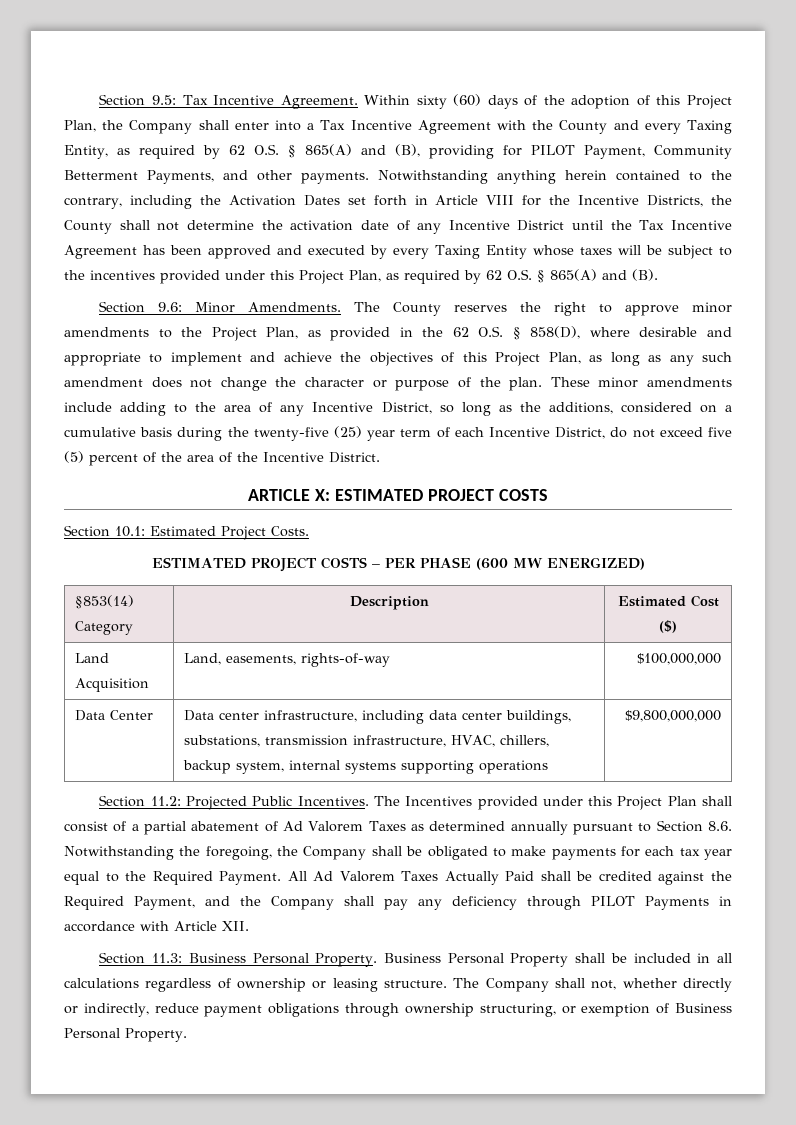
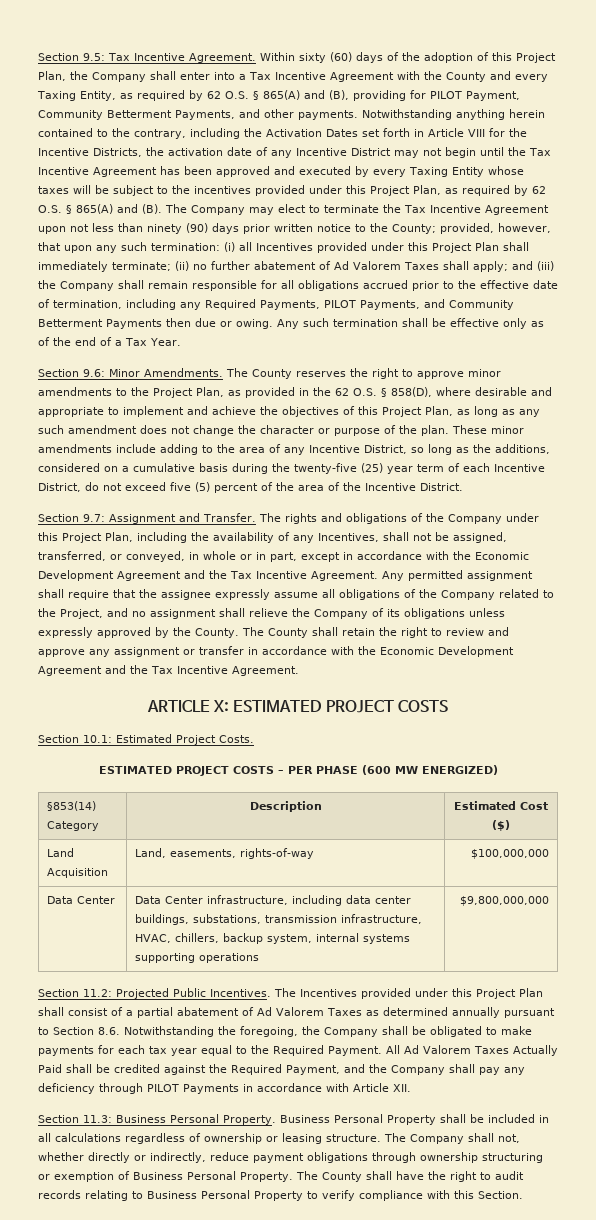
- Notwithstanding anything herein contained to the contrary, including the Activation Dates set forth in Article VIII for the Incentive Districts, the County shall not determine the activation date of any Incentive District until the Tax Incentive Agreement has been approved and executed by every Taxing Entity whose taxes will be subject to the incentives provided under this Project Plan, as required by 62 O.S. § 865(A) and (B).
+ Notwithstanding anything herein contained to the contrary, including the Activation Dates set forth in Article VIII for the Incentive Districts, the activation date of any Incentive District may not begin until the Tax Incentive Agreement has been approved and executed by every Taxing Entity whose taxes will be subject to the incentives provided under this Project Plan, as required by 62 O.S. § 865(A) and (B). The Company may elect to terminate the Tax Incentive Agreement upon not less than ninety (90) days prior written notice to the County; provided, however, that upon any such termination: (i) all Incentives provided under this Project Plan shall immediately terminate; (ii) no further abatement of Ad Valorem Taxes shall apply; and (iii) the Company shall remain responsible for all obligations accrued prior to the effective date of termination, including any Required Payments, PILOT Payments, and Community Betterment Payments then due or owing. Any such termination shall be effective only as of the end of a Tax Year.
+ Section 9.7: Assignment and Transfer. The rights and obligations of the Company under this Project Plan, including the availability of any Incentives, shall not be assigned, transferred, or conveyed, in whole or in part, except in accordance with the Economic Development Agreement and the Tax Incentive Agreement. Any permitted assignment shall require that the assignee expressly assume all obligations of the Company related to the Project, and no assignment shall relieve the Company of its obligations unless expressly approved by the County. The County shall retain the right to review and approve any assignment or transfer in accordance with the Economic Development Agreement and the Tax Incentive Agreement.
- Data Center | Data center infrastructure, including data center buildings, substations, transmission infrastructure, HVAC, chillers, backup system, internal systems supporting operations | $9,800,000,000
+ Data Center | Data Center infrastructure, including data center buildings, substations, transmission infrastructure, HVAC, chillers, backup system, internal systems supporting operations | $9,800,000,000
- The Company shall not, whether directly or indirectly, reduce payment obligations through ownership structuring, or exemption of Business Personal Property.
+ The Company shall not, whether directly or indirectly, reduce payment obligations through ownership structuring or exemption of Business Personal Property.
+ The County shall have the right to audit records relating to Business Personal Property to verify compliance with this Section.

